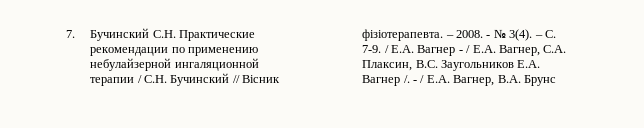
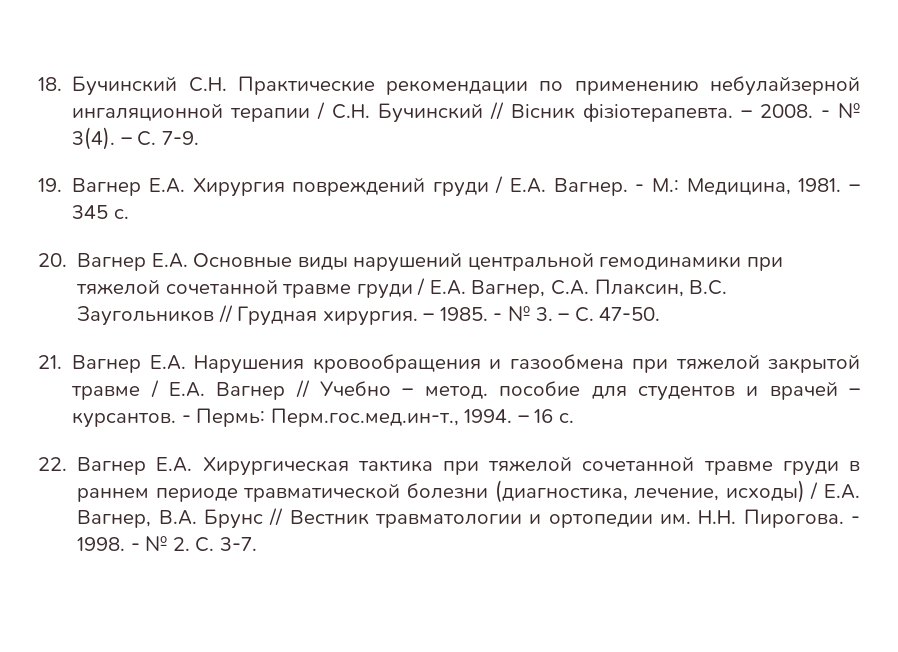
- 7. Бучинский С.Н. Практические рекомендации по применению небулайзерной ингаляционной терапии / С.Н. Бучинский // Вісник фізіотерапевта.
+ 18. Бучинский С.Н. Практические рекомендации по применению небулайзерной ингаляционной терапии / С.Н. Бучинский // Вісник фізіотерапевта.
- – С. 7-9. / Е.А. Вагнер - / Е.А. Вагнер, С.А. Плаксин, В.С. Заугольников Е.А. Вагнер /. - / Е.А. Вагнер, В.А. Брунс
+ – С. 7-9.
+ 19. Вагнер Е.А. Хирургия повреждений груди / Е.А. Вагнер. - М.: Медицина, 1981. – 345 с.
+ 20. Вагнер Е.А. Основные виды нарушений центральной гемодинамики при тяжелой сочетанной травме груди / Е.А. Вагнер, С.А. Плаксин, В.С. Заугольников // Грудная хирургия. – 1985. - № 3. – C. 47-50.
+ 21. Вагнер Е.А. Нарушения кровообращения и газообмена при тяжелой закрытой травме / Е.А. Вагнер // Учебно – метод. пособие для студентов и врачей – курсантов. - Пермь: Перм.гос.мед.ин-т., 1994. – 16 с.
+ 22. Вагнер Е.А. Хирургическая тактика при тяжелой сочетанной травме груди в раннем периоде травматической болезни (диагностика, лечение, исходы) / Е.А. Вагнер, В.А. Брунс // Вестник травматологии и ортопедии им. Н.Н. Пирогова. - 1998. - № 2. C. 3-7.

